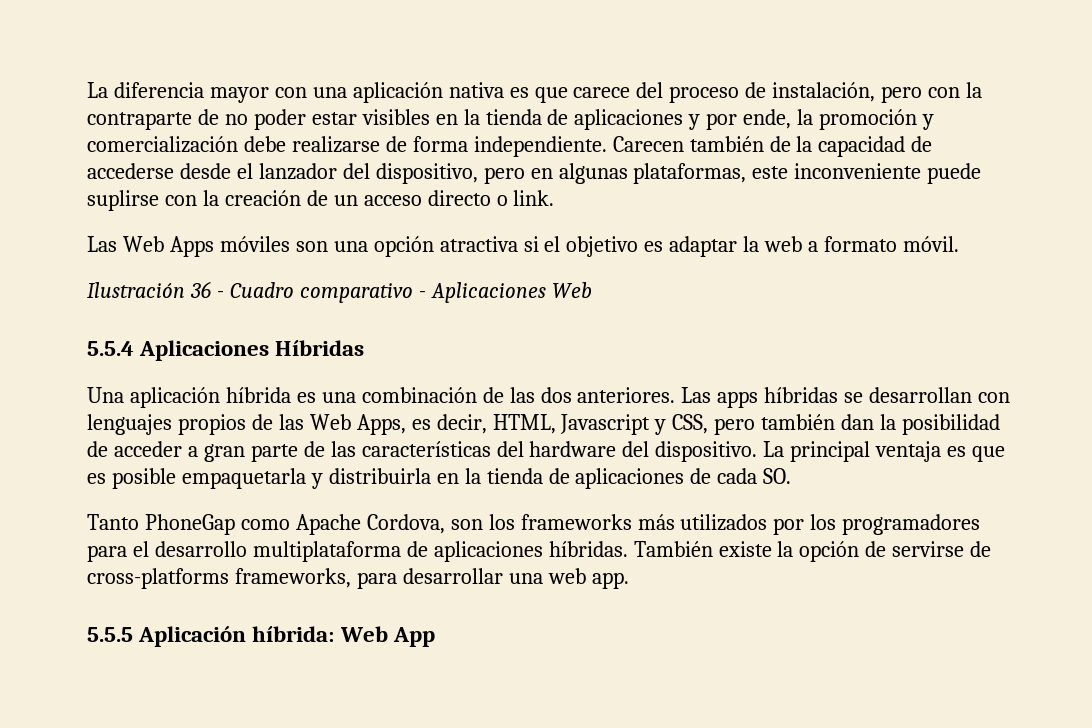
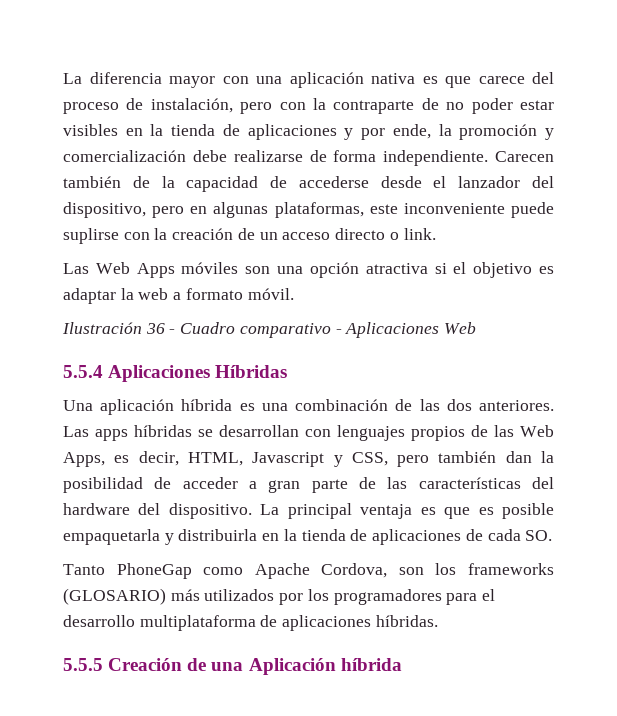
- Tanto PhoneGap como Apache Cordova, son los frameworks más utilizados por los programadores para el desarrollo multiplataforma de aplicaciones híbridas. También existe la opción de servirse de cross-platforms frameworks, para desarrollar una web app.
- 5.5.5 Aplicación híbrida: Web App
+ Tanto PhoneGap como Apache Cordova, son los frameworks (GLOSARIO) más utilizados por los programadores para el desarrollo multiplataforma de aplicaciones híbridas.
+ 5.5.5 Creación de una Aplicación híbrida

